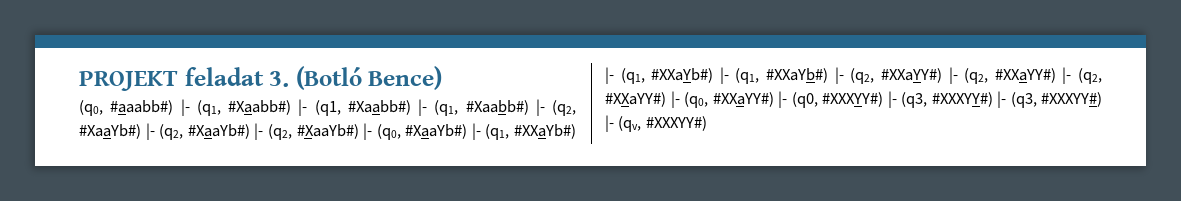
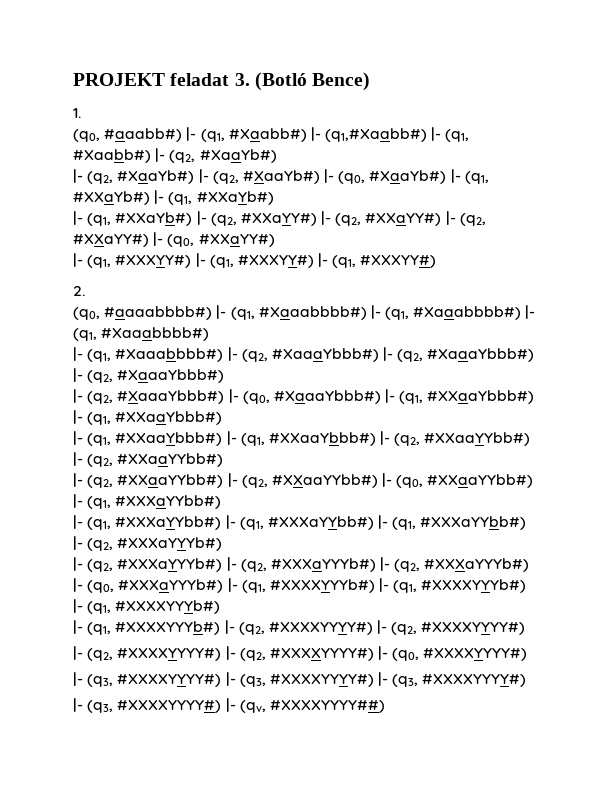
+ 1.
- (q0, #aaabb#) |- (q1, #Xaabb#) |- (q1, #Xaabb#) |- (q1, #Xaabb#) |- (q2, #XaaYb#) |- (q2, #XaaYb#) |- (q2, #XaaYb#) |- (q0, #XaaYb#) |- (q1, #XXaYb#) |- (q1, #XXaYb#) |- (q1, #XXaYb#) |- (q2, #XXaYY#) |- (q2, #XXaYY#) |- (q2, #XXaYY#) |- (q0, #XXaYY#) |- (q0, #XXXYY#) |- (q3, #XXXYY#) |- (q3, #XXXYY#) |- (qv, #XXXYY#)
+ (q0, #aaabb#) |- (q1, #Xaabb#) |- (q1,#Xaabb#) |- (q1, #Xaabb#) |- (q2, #XaaYb#)
+ |- (q2, #XaaYb#) |- (q2, #XaaYb#) |- (q0, #XaaYb#) |- (q1, #XXaYb#) |- (q1, #XXaYb#)
+ |- (q1, #XXaYb#) |- (q2, #XXaYY#) |- (q2, #XXaYY#) |- (q2, #XXaYY#) |- (q0, #XXaYY#)
+ |- (q1, #XXXYY#) |- (q1, #XXXYY#) |- (q1, #XXXYY#)
+ 2.
+ (q0, #aaaabbbb#) |- (q1, #Xaaabbbb#) |- (q1, #Xaaabbbb#) |- (q1, #Xaaabbbb#)
+ |- (q1, #Xaaabbbb#) |- (q2, #XaaaYbbb#) |- (q2, #XaaaYbbb#) |- (q2, #XaaaYbbb#)
+ |- (q2, #XaaaYbbb#) |- (q0, #XaaaYbbb#) |- (q1, #XXaaYbbb#) |- (q1, #XXaaYbbb#)
+ |- (q1, #XXaaYbbb#) |- (q1, #XXaaYbbb#) |- (q2, #XXaaYYbb#) |- (q2, #XXaaYYbb#)
+ |- (q2, #XXaaYYbb#) |- (q2, #XXaaYYbb#) |- (q0, #XXaaYYbb#) |- (q1, #XXXaYYbb#)
+ |- (q1, #XXXaYYbb#) |- (q1, #XXXaYYbb#) |- (q1, #XXXaYYbb#) |- (q2, #XXXaYYYb#)
+ |- (q2, #XXXaYYYb#) |- (q2, #XXXaYYYb#) |- (q2, #XXXaYYYb#) |- (q0, #XXXaYYYb#) |- (q1, #XXXXYYYb#) |- (q1, #XXXXYYYb#) |- (q1, #XXXXYYYb#)
+ |- (q1, #XXXXYYYb#) |- (q2, #XXXXYYYY#) |- (q2, #XXXXYYYY#)
+ |- (q2, #XXXXYYYY#) |- (q2, #XXXXYYYY#) |- (q0, #XXXXYYYY#)
+ |- (q3, #XXXXYYYY#) |- (q3, #XXXXYYYY#) |- (q3, #XXXXYYYY#)
+ |- (q3, #XXXXYYYY#) |- (qv, #XXXXYYYY##)

